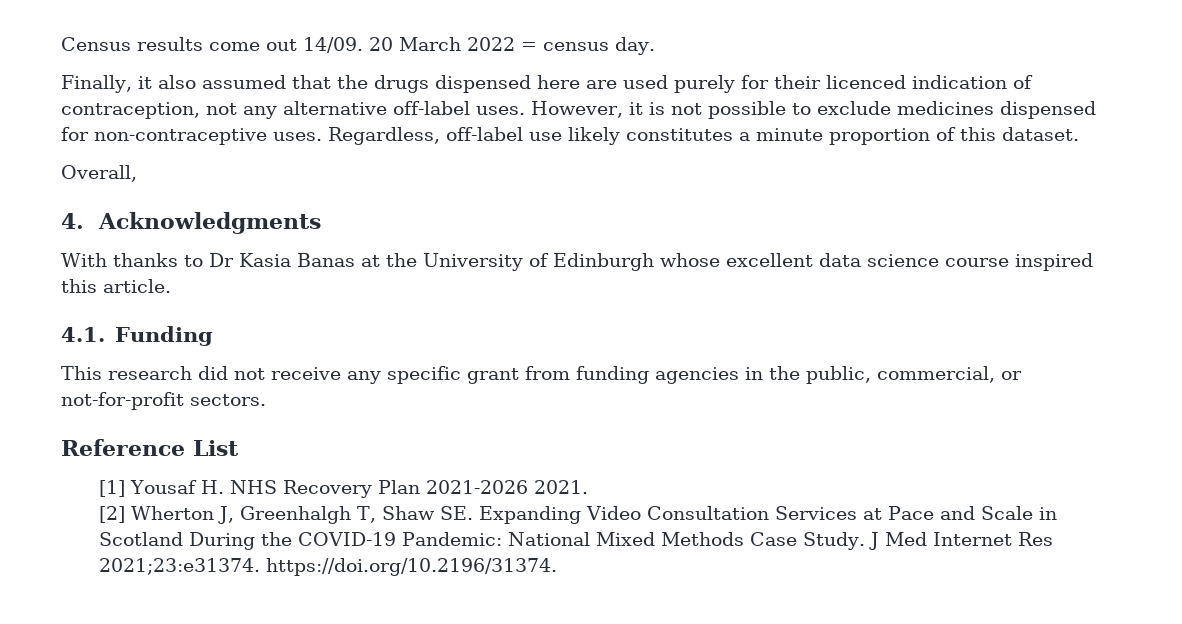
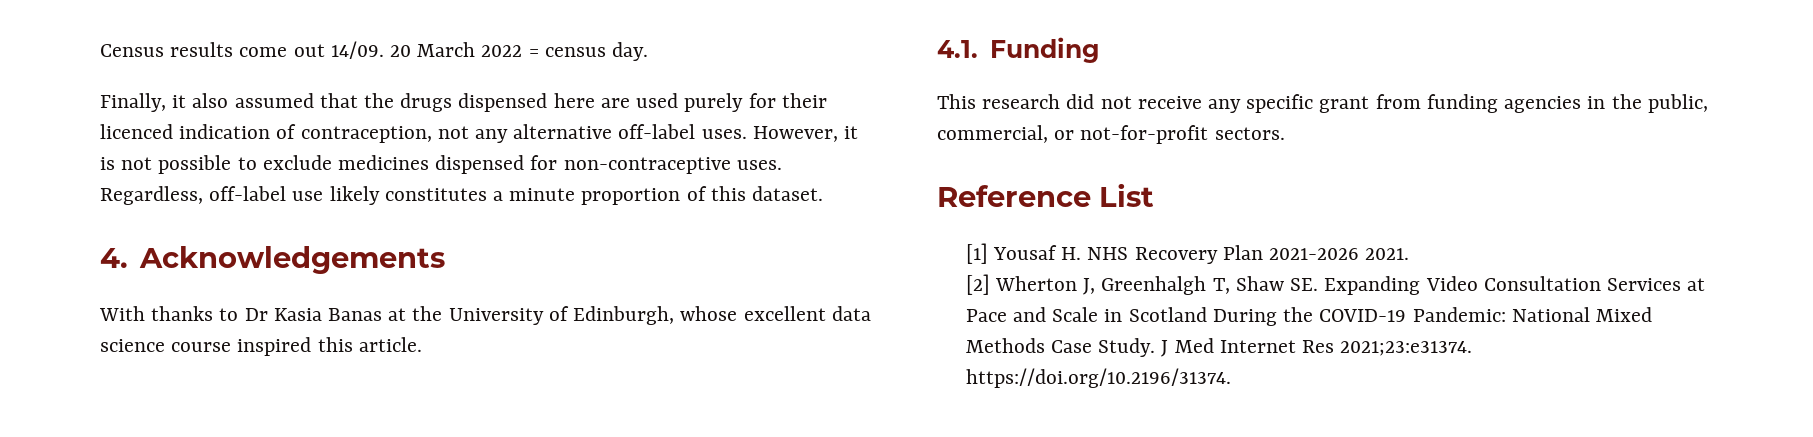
- Overall,
- 4. Acknowledgments
+ 4. Acknowledgements
- With thanks to Dr Kasia Banas at the University of Edinburgh whose excellent data science course inspired this article.
+ With thanks to Dr Kasia Banas at the University of Edinburgh, whose excellent data science course inspired this article.

